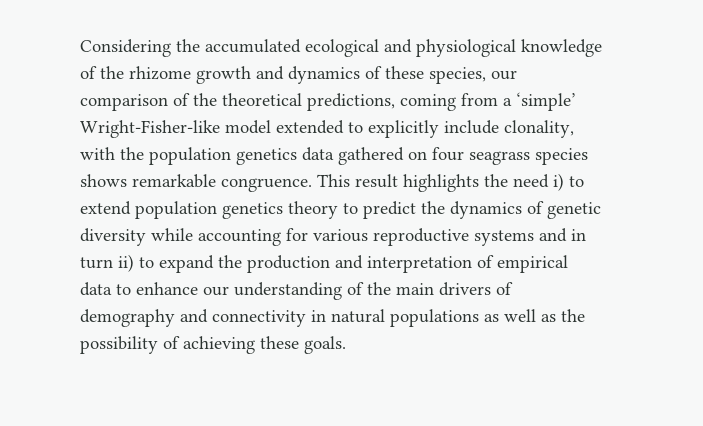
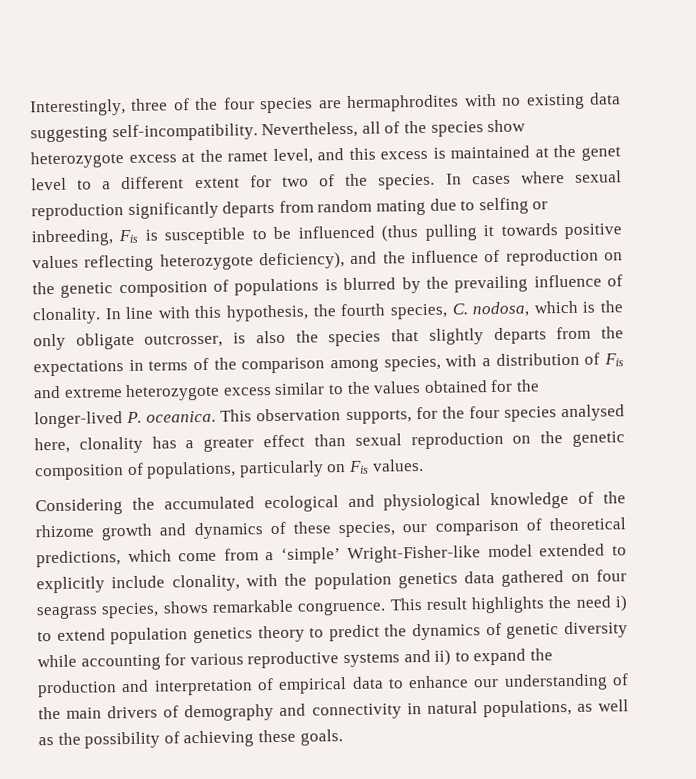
+ Interestingly, three of the four species are hermaphrodites with no existing data suggesting self-incompatibility. Nevertheless, all of the species show heterozygote excess at the ramet level, and this excess is maintained at the genet level to a different extent for two of the species. In cases where sexual reproduction significantly departs from random mating due to selfing or inbreeding, Fis is susceptible to be influenced (thus pulling it towards positive values reflecting heterozygote deficiency), and the influence of reproduction on the genetic composition of populations is blurred by the prevailing influence of clonality. In line with this hypothesis, the fourth species, C. nodosa, which is the only obligate outcrosser, is also the species that slightly departs from the expectations in terms of the comparison among species, with a distribution of Fis and extreme heterozygote excess similar to the values obtained for the longer-lived P. oceanica. This observation supports, for the four species analysed here, clonality has a greater effect than sexual reproduction on the genetic composition of populations, particularly on Fis values.
- Considering the accumulated ecological and physiological knowledge of the rhizome growth and dynamics of these species, our comparison of the theoretical predictions, coming from a ‘simple’ Wright-Fisher-like model extended to explicitly include clonality, with the population genetics data gathered on four seagrass species shows remarkable congruence.
+ Considering the accumulated ecological and physiological knowledge of the rhizome growth and dynamics of these species, our comparison of theoretical predictions, which come from a ‘simple’ Wright-Fisher-like model extended to explicitly include clonality, with the population genetics data gathered on four seagrass species, shows remarkable congruence.
- This result highlights the need i) to extend population genetics theory to predict the dynamics of genetic diversity while accounting for various reproductive systems and in turn ii) to expand the production and interpretation of empirical data to enhance our understanding of the main drivers of demography and connectivity in natural populations as well as the possibility of achieving these goals.
+ This result highlights the need i) to extend population genetics theory to predict the dynamics of genetic diversity while accounting for various reproductive systems and ii) to expand the production and interpretation of empirical data to enhance our understanding of the main drivers of demography and connectivity in natural populations, as well as the possibility of achieving these goals.

